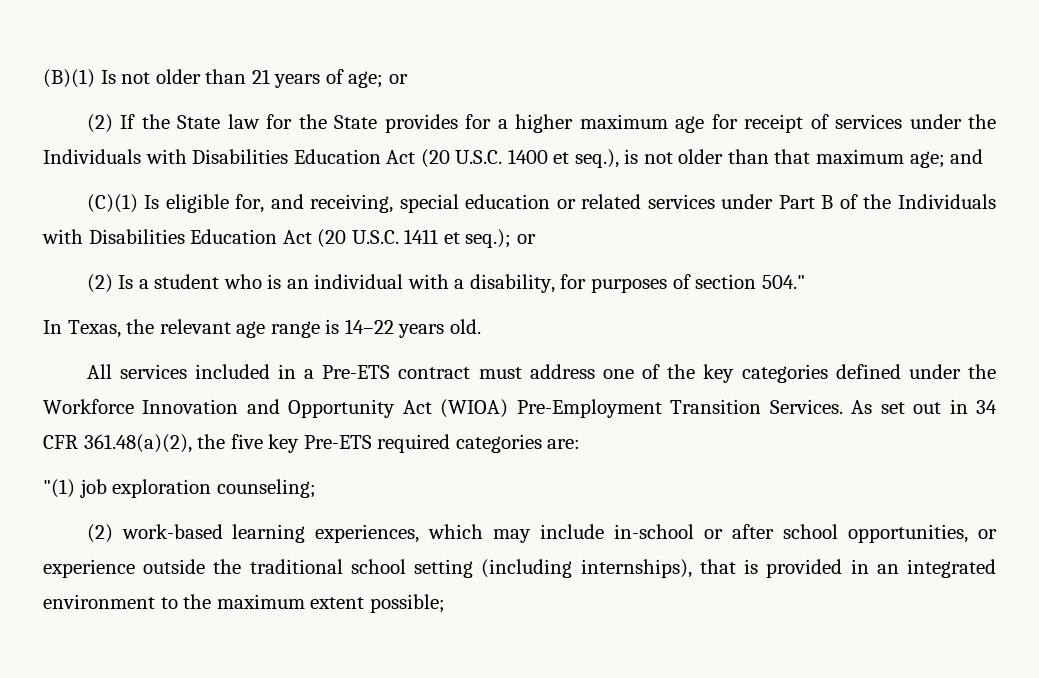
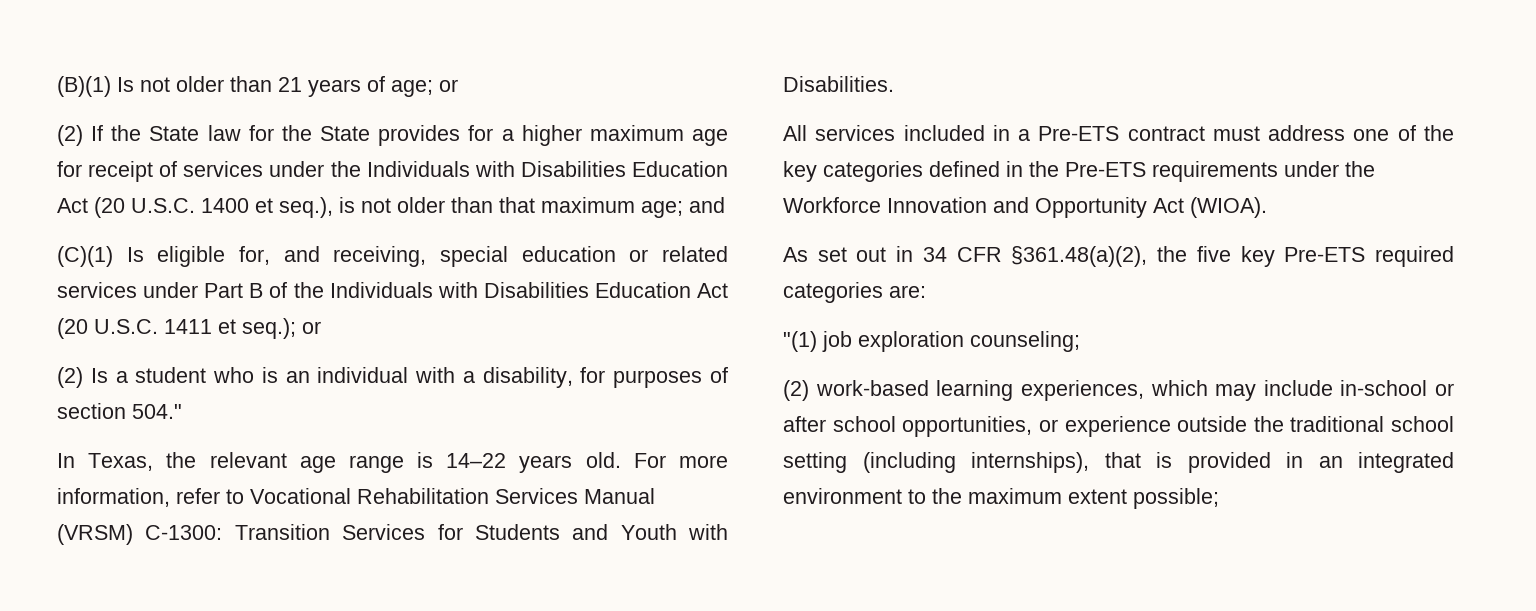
+ For more information, refer to Vocational Rehabilitation Services Manual (VRSM) C-1300: Transition Services for Students and Youth with Disabilities.
- All services included in a Pre-ETS contract must address one of the key categories defined under the Workforce Innovation and Opportunity Act (WIOA) Pre-Employment Transition Services. As set out in 34 CFR 361.48(a)(2), the five key Pre-ETS required categories are:
+ All services included in a Pre-ETS contract must address one of the key categories defined in the Pre-ETS requirements under the Workforce Innovation and Opportunity Act (WIOA).
+ As set out in 34 CFR §361.48(a)(2), the five key Pre-ETS required categories are:

